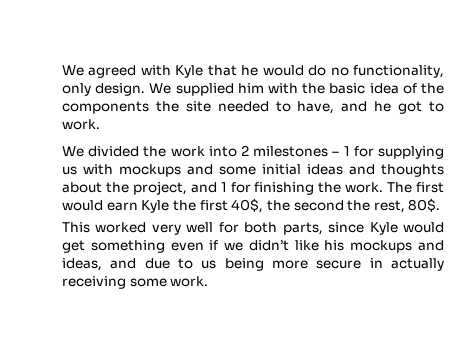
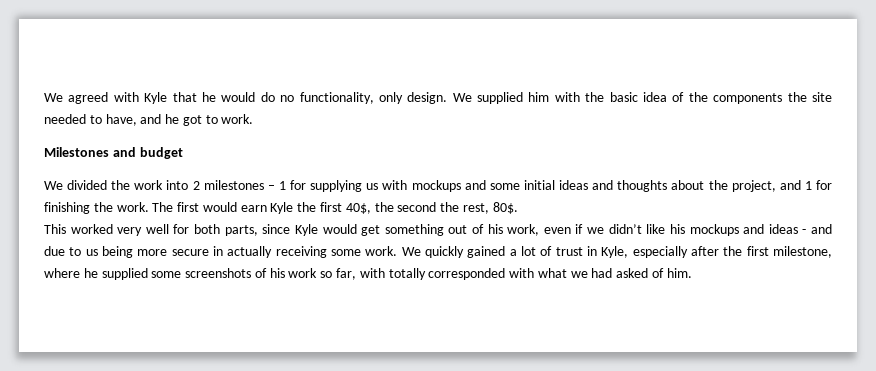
+ Milestones and budget
- This worked very well for both parts, since Kyle would get something even if we didn’t like his mockups and ideas, and due to us being more secure in actually receiving some work.
+ This worked very well for both parts, since Kyle would get something out of his work, even if we didn’t like his mockups and ideas - and due to us being more secure in actually receiving some work.
+ We quickly gained a lot of trust in Kyle, especially after the first milestone, where he supplied some screenshots of his work so far, with totally corresponded with what we had asked of him.

